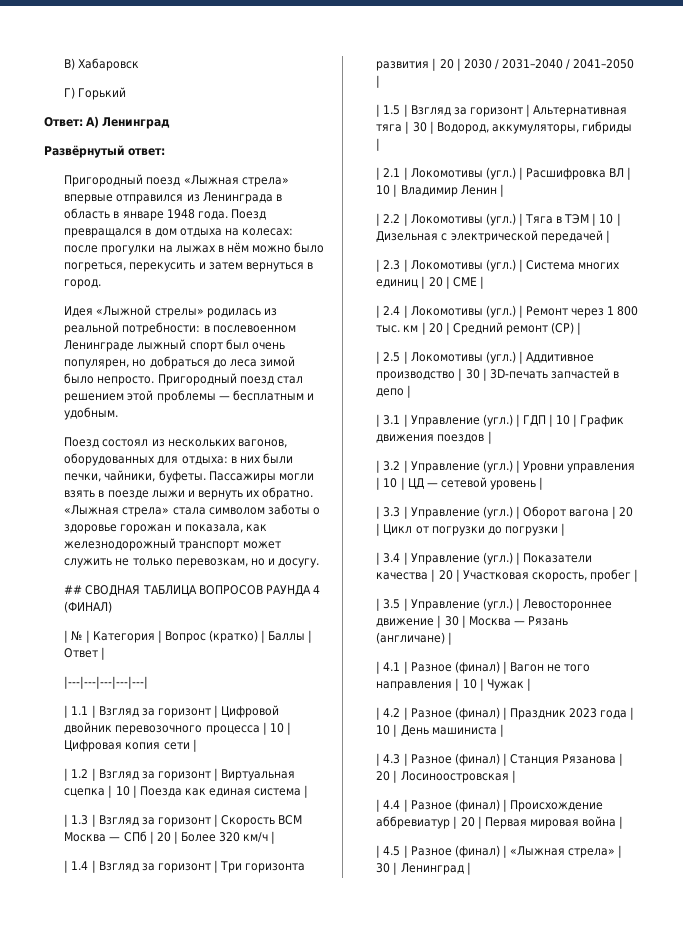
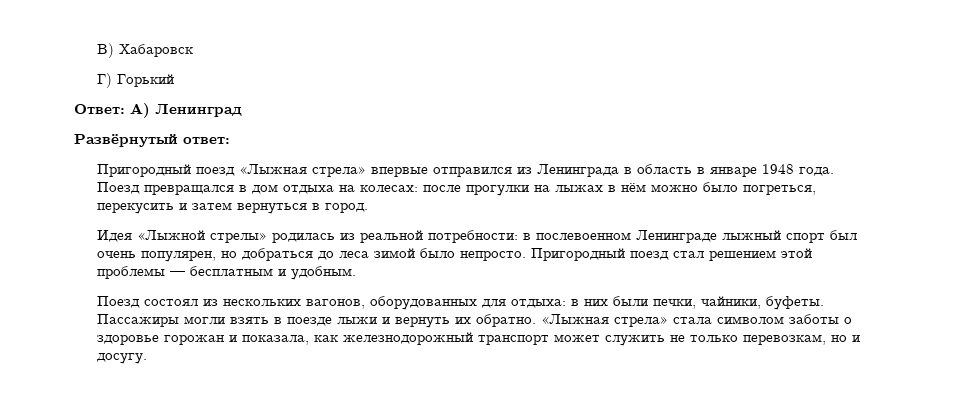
- ## СВОДНАЯ ТАБЛИЦА ВОПРОСОВ РАУНДА 4 (ФИНАЛ)
- | № | Категория | Вопрос (кратко) | Баллы | Ответ |
- |---|---|---|---|---|
- | 1.1 | Взгляд за горизонт | Цифровой двойник перевозочного процесса | 10 | Цифровая копия сети |
- | 1.2 | Взгляд за горизонт | Виртуальная сцепка | 10 | Поезда как единая система |
- | 1.3 | Взгляд за горизонт | Скорость ВСМ Москва — СПб | 20 | Более 320 км/ч |
- | 1.4 | Взгляд за горизонт | Три горизонта развития | 20 | 2030 / 2031–2040 / 2041–2050 |
- | 1.5 | Взгляд за горизонт | Альтернативная тяга | 30 | Водород, аккумуляторы, гибриды |
- | 2.1 | Локомотивы (угл.) | Расшифровка ВЛ | 10 | Владимир Ленин |
- | 2.2 | Локомотивы (угл.) | Тяга в ТЭМ | 10 | Дизельная с электрической передачей |
- | 2.3 | Локомотивы (угл.) | Система многих единиц | 20 | СМЕ |
- | 2.4 | Локомотивы (угл.) | Ремонт через 1 800 тыс. км | 20 | Средний ремонт (СР) |
- | 2.5 | Локомотивы (угл.) | Аддитивное производство | 30 | 3D-печать запчастей в депо |
- | 3.1 | Управление (угл.) | ГДП | 10 | График движения поездов |
- | 3.2 | Управление (угл.) | Уровни управления | 10 | ЦД — сетевой уровень |
- | 3.3 | Управление (угл.) | Оборот вагона | 20 | Цикл от погрузки до погрузки |
- | 3.4 | Управление (угл.) | Показатели качества | 20 | Участковая скорость, пробег |
- | 3.5 | Управление (угл.) | Левостороннее движение | 30 | Москва — Рязань (англичане) |
- | 4.1 | Разное (финал) | Вагон не того направления | 10 | Чужак |
- | 4.2 | Разное (финал) | Праздник 2023 года | 10 | День машиниста |
- | 4.3 | Разное (финал) | Станция Рязанова | 20 | Лосиноостровская |
- | 4.4 | Разное (финал) | Происхождение аббревиатур | 20 | Первая мировая война |
- | 4.5 | Разное (финал) | «Лыжная стрела» | 30 | Ленинград |

